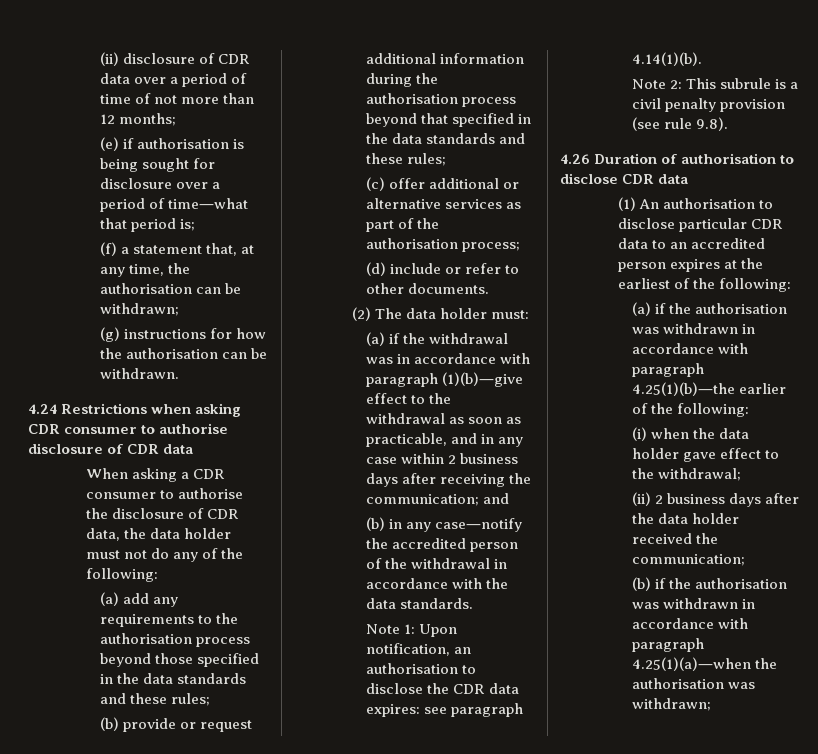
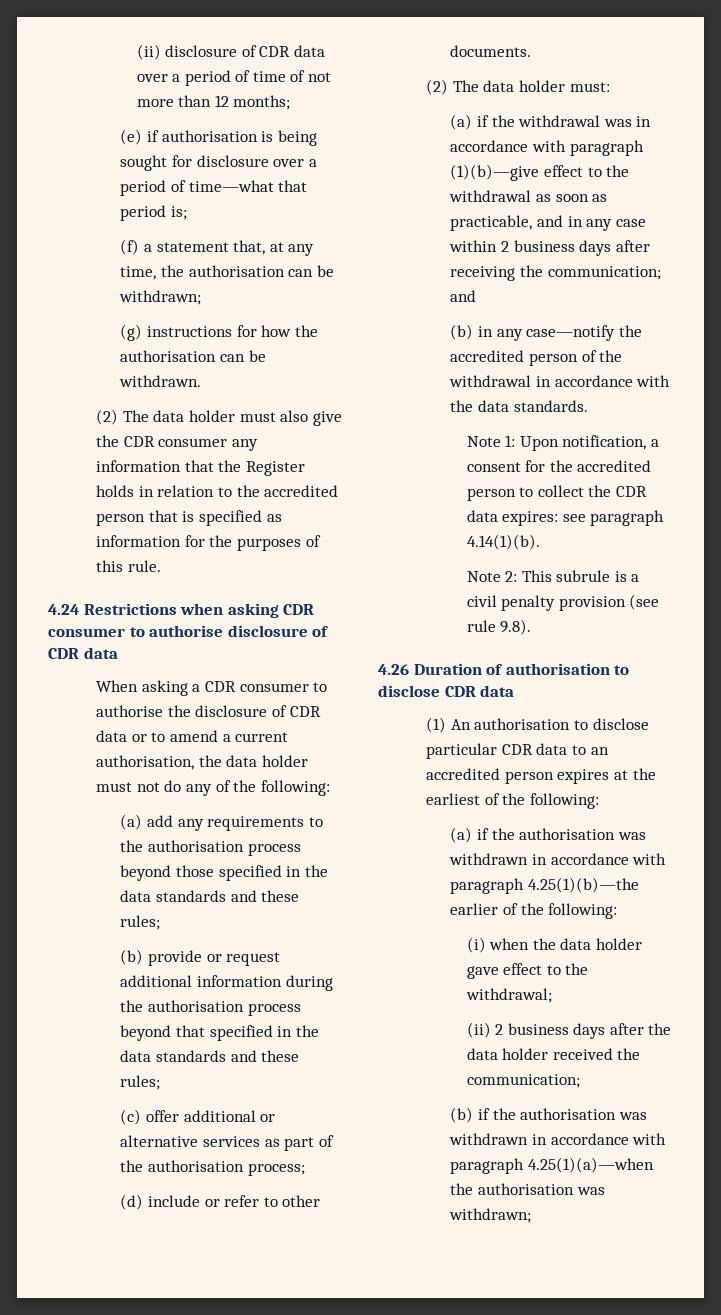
+ (2) The data holder must also give the CDR consumer any information that the Register holds in relation to the accredited person that is specified as information for the purposes of this rule.
- When asking a CDR consumer to authorise the disclosure of CDR data, the data holder must not do any of the following:
+ When asking a CDR consumer to authorise the disclosure of CDR data or to amend a current authorisation, the data holder must not do any of the following:
- Note 1: Upon notification, an authorisation to disclose the CDR data expires: see paragraph 4.14(1)(b).
+ Note 1: Upon notification, a consent for the accredited person to collect the CDR data expires: see paragraph 4.14(1)(b).

